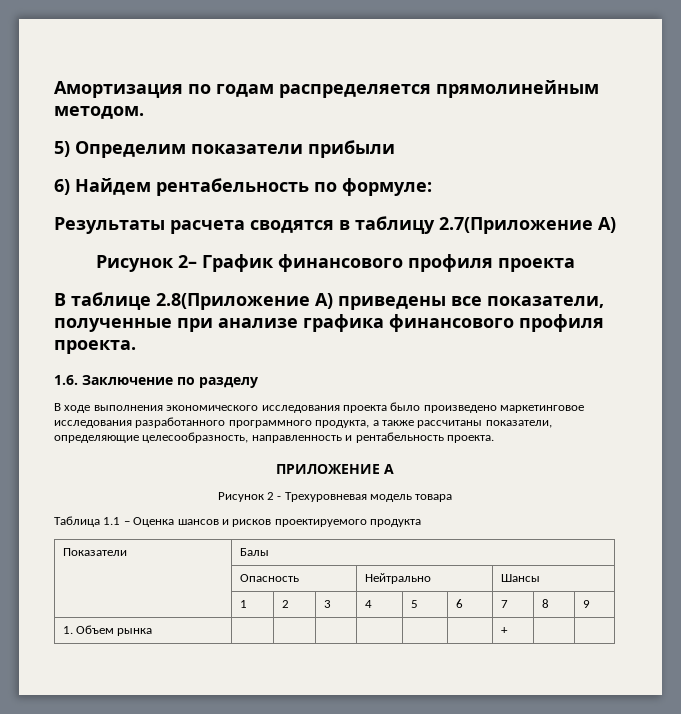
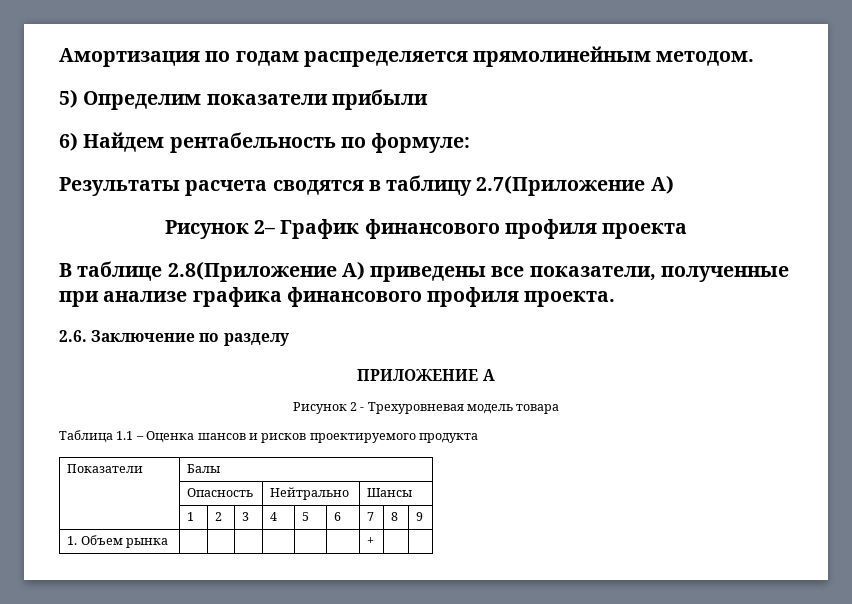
- 1.6. Заключение по разделу
+ 2.6. Заключение по разделу
- В ходе выполнения экономического исследования проекта было произведено маркетинговое исследования разработанного программного продукта, а также рассчитаны показатели, определяющие целесообразность, направленность и рентабельность проекта.

